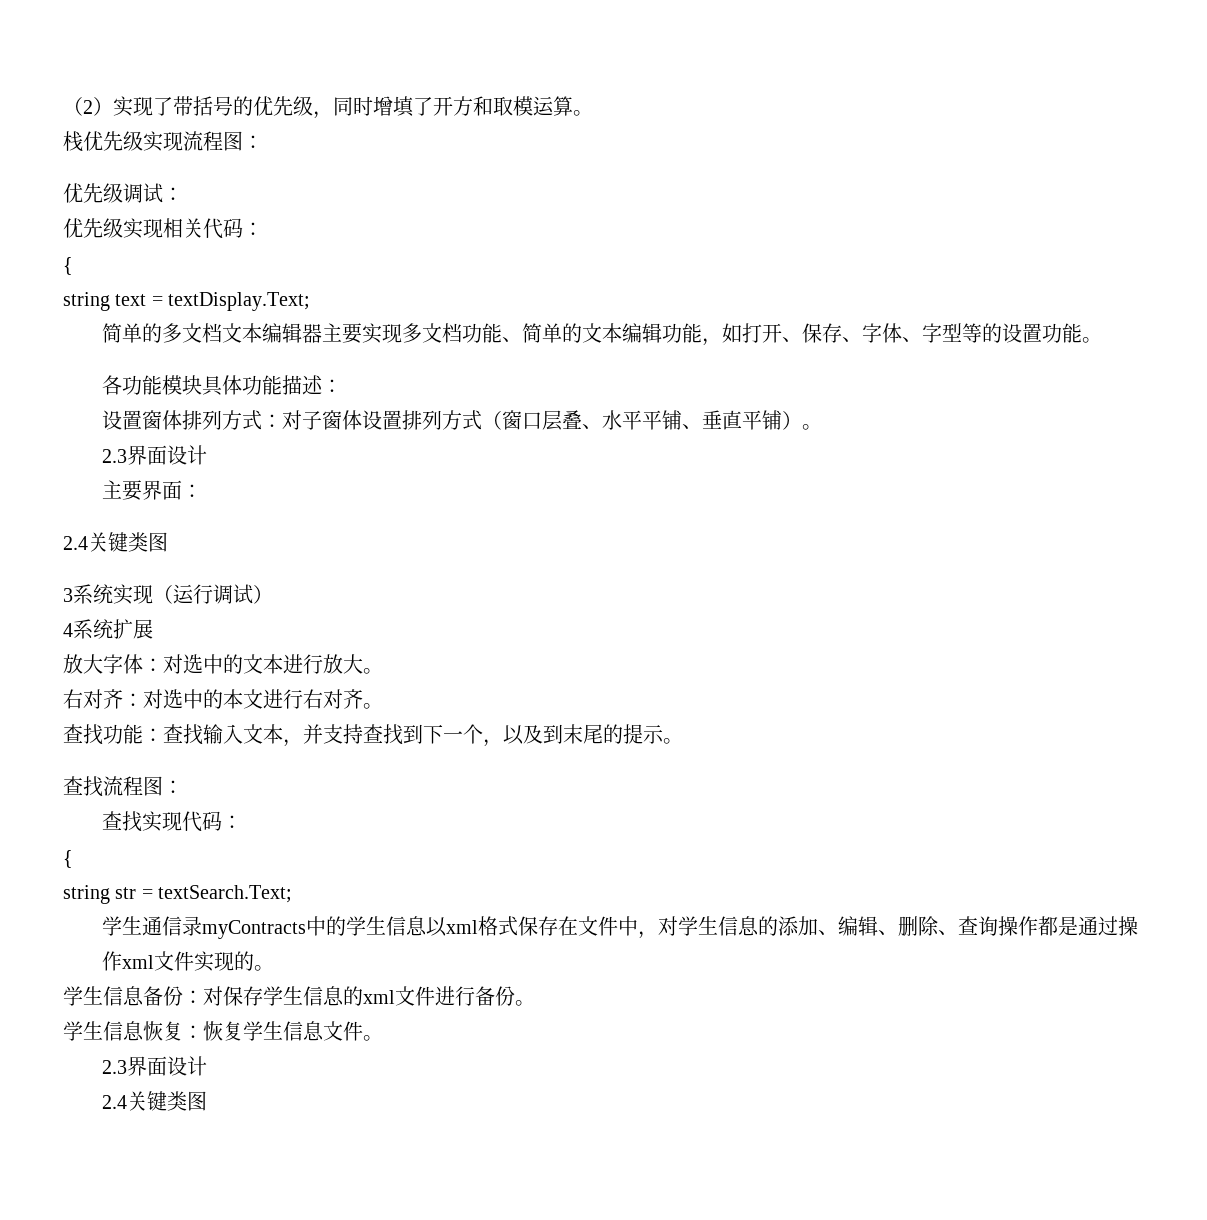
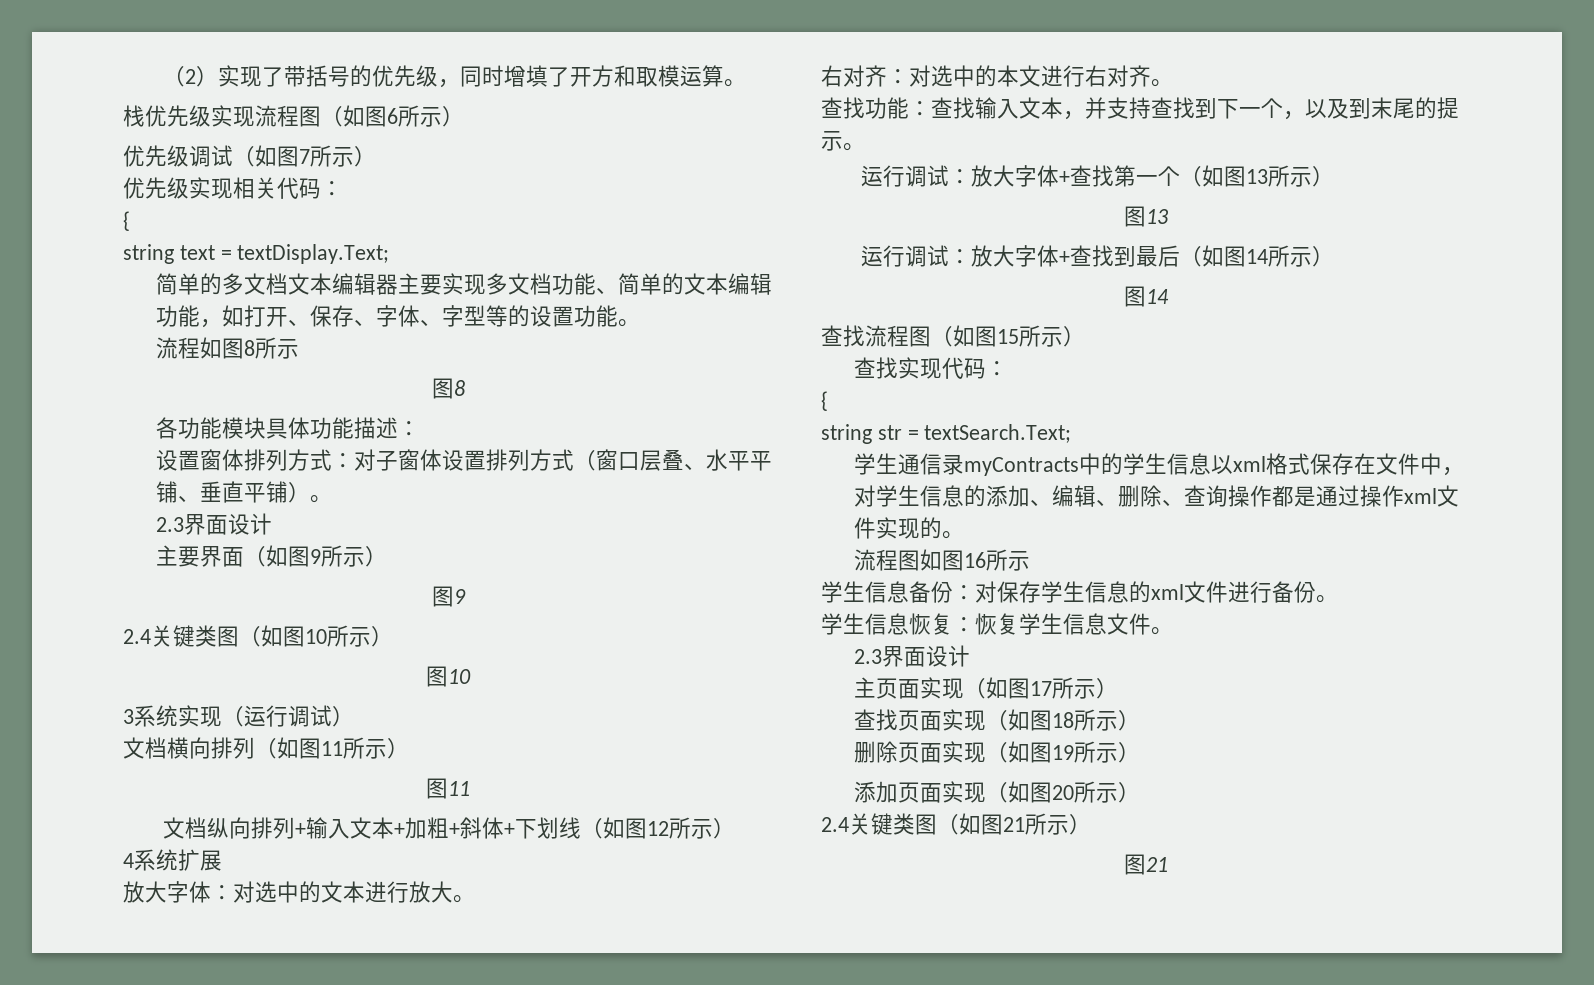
- 栈优先级实现流程图：
+ 栈优先级实现流程图（如图6所示）
- 优先级调试：
+ 优先级调试（如图7所示）
+ 流程如图8所示
+ 图8
- 主要界面：
- 2.4关键类图
+ 主要界面（如图9所示）
+ 图9
+ 2.4关键类图（如图10所示）
+ 图10
+ 文档横向排列（如图11所示）
+ 图11
+ 文档纵向排列+输入文本+加粗+斜体+下划线（如图12所示）
+ 运行调试：放大字体+查找第一个（如图13所示）
+ 图13
+ 运行调试：放大字体+查找到最后（如图14所示）
+ 图14
- 查找流程图：
+ 查找流程图（如图15所示）
+ 流程图如图16所示
  学生信息恢复：恢复学生信息文件。
  2.3界面设计
- 2.4关键类图
+ 主页面实现（如图17所示）
+ 查找页面实现（如图18所示）
+ 删除页面实现（如图19所示）
+ 添加页面实现（如图20所示）
+ 2.4关键类图（如图21所示）
+ 图21

